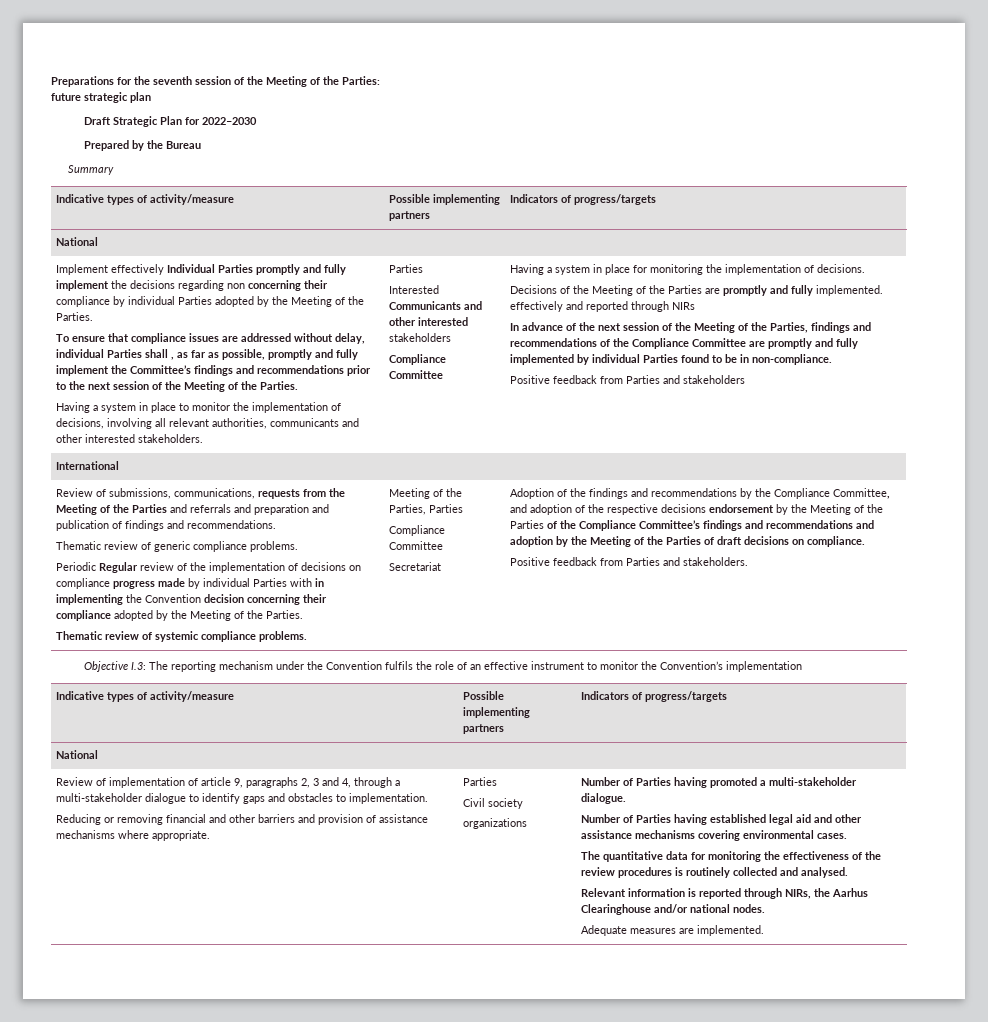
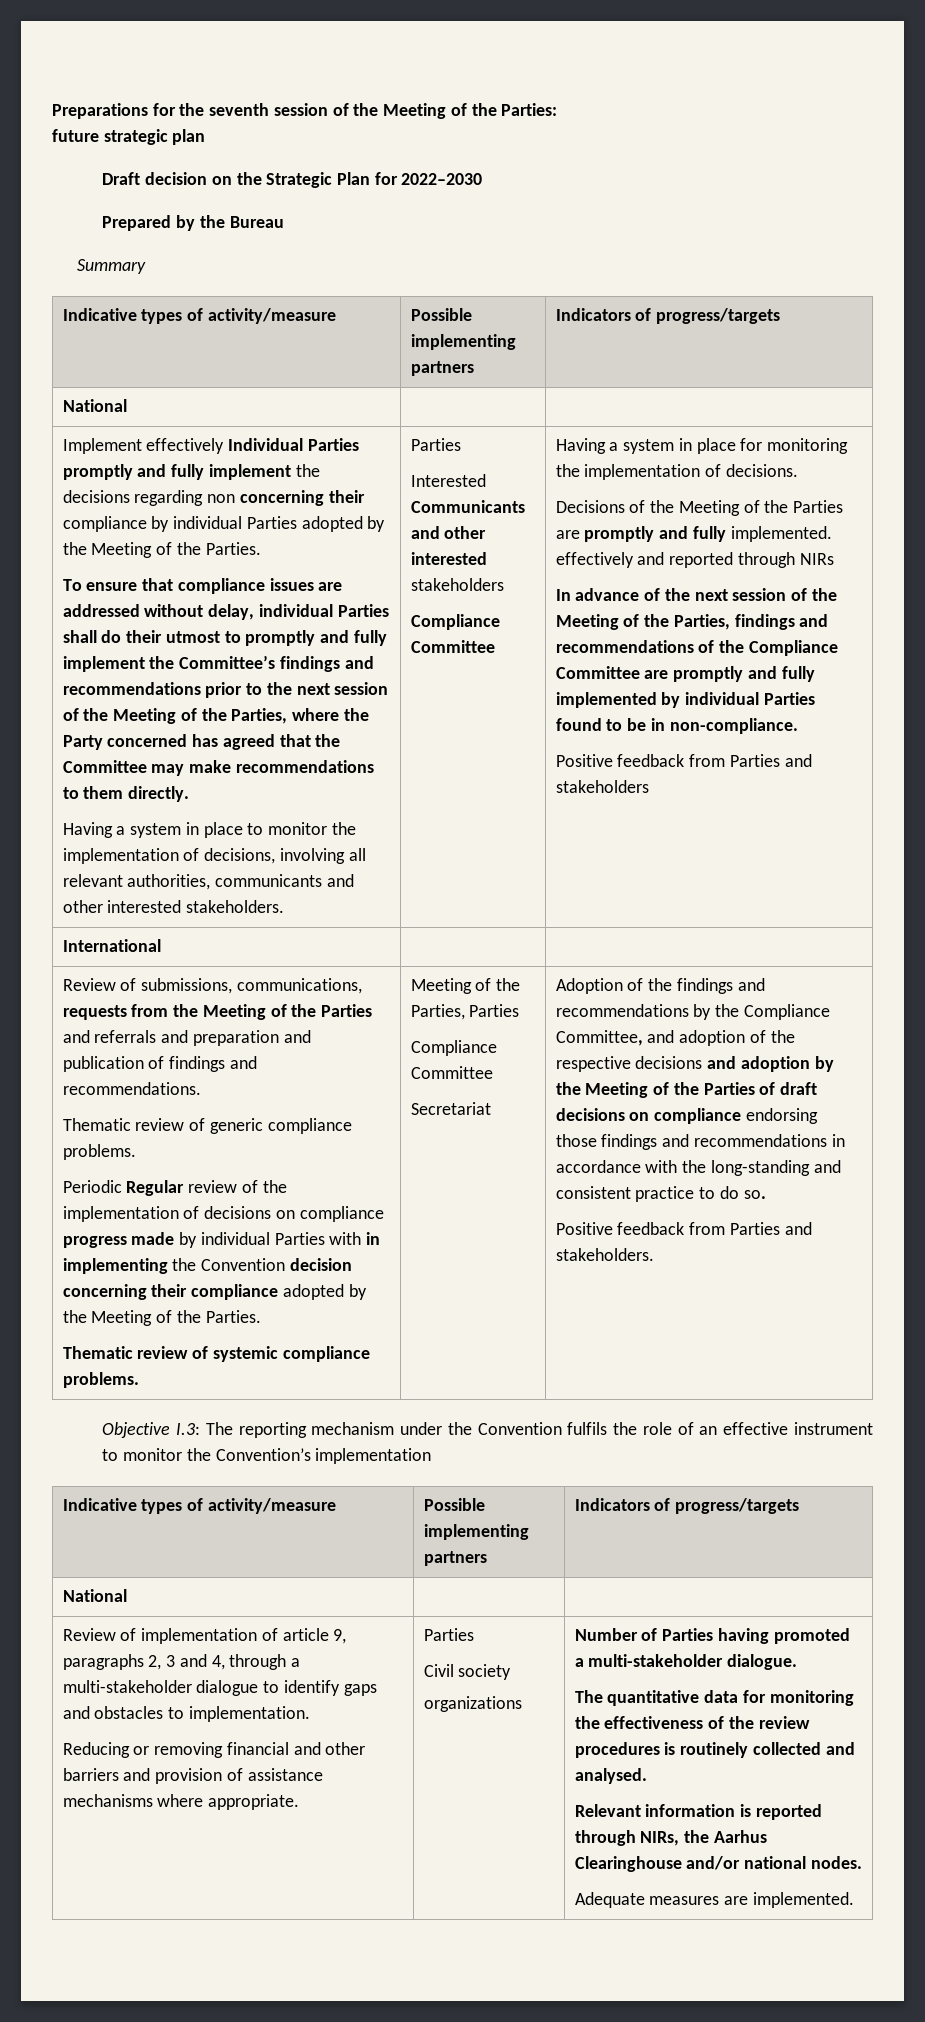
- Draft Strategic Plan for 2022–2030
+ Draft decision on the Strategic Plan for 2022–2030
- To ensure that compliance issues are addressed without delay, individual Parties shall , as far as possible, promptly and fully implement the Committee’s findings and recommendations prior to the next session of the Meeting of the Parties.
+ To ensure that compliance issues are addressed without delay, individual Parties shall do their utmost to promptly and fully implement the Committee’s findings and recommendations prior to the next session of the Meeting of the Parties, where the Party concerned has agreed that the Committee may make recommendations to them directly.
- Adoption of the findings and recommendations by the Compliance Committee, and adoption of the respective decisions endorsement by the Meeting of the Parties of the Compliance Committee’s findings and recommendations and adoption by the Meeting of the Parties of draft decisions on compliance.
+ Adoption of the findings and recommendations by the Compliance Committee, and adoption of the respective decisions and adoption by the Meeting of the Parties of draft decisions on compliance endorsing those findings and recommendations in accordance with the long-standing and consistent practice to do so.
- Number of Parties having established legal aid and other assistance mechanisms covering environmental cases.

